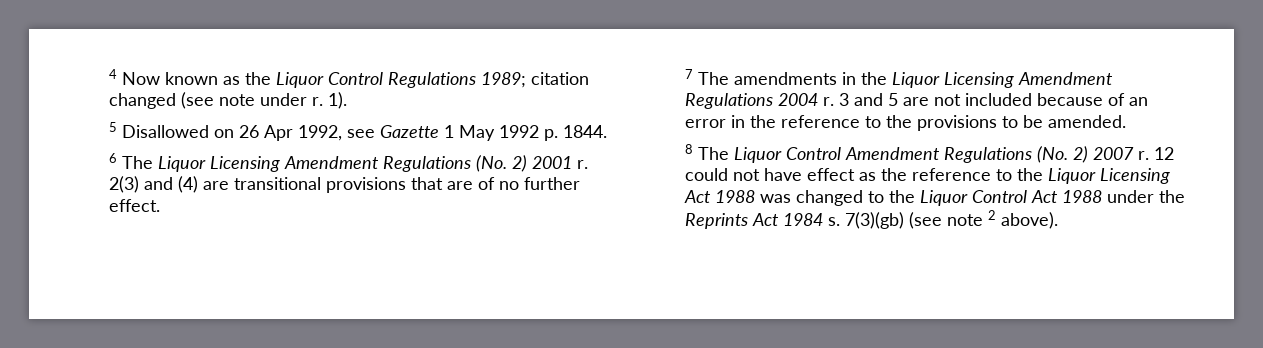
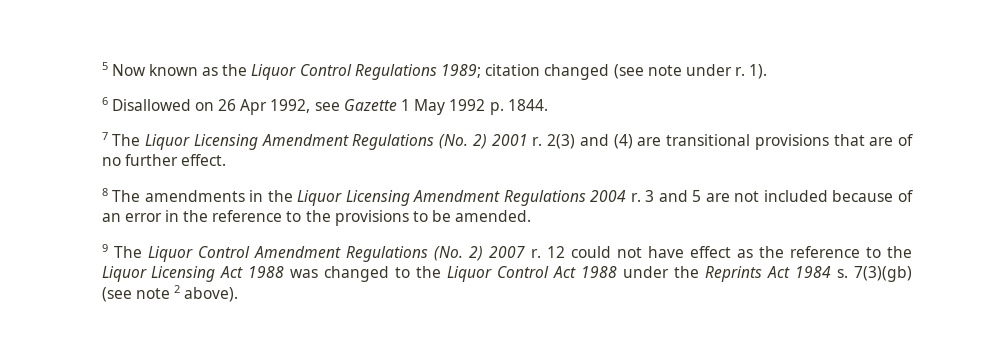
- 4 Now known as the Liquor Control Regulations 1989; citation changed (see note under r.
+ 5 Now known as the Liquor Control Regulations 1989; citation changed (see note under r.
- 5 Disallowed on 26 Apr 1992, see Gazette 1 May 1992 p. 1844.
+ 6 Disallowed on 26 Apr 1992, see Gazette 1 May 1992 p. 1844.
- 6 The Liquor Licensing Amendment Regulations (No. 2) 2001 r.
+ 7 The Liquor Licensing Amendment Regulations (No. 2) 2001 r.
- 7 The amendments in the Liquor Licensing Amendment Regulations 2004 r.
+ 8 The amendments in the Liquor Licensing Amendment Regulations 2004 r.
- 8 The Liquor Control Amendment Regulations (No. 2) 2007 r.
+ 9 The Liquor Control Amendment Regulations (No. 2) 2007 r.

